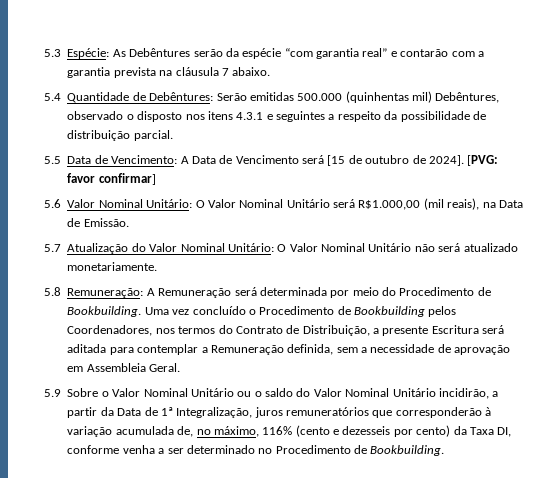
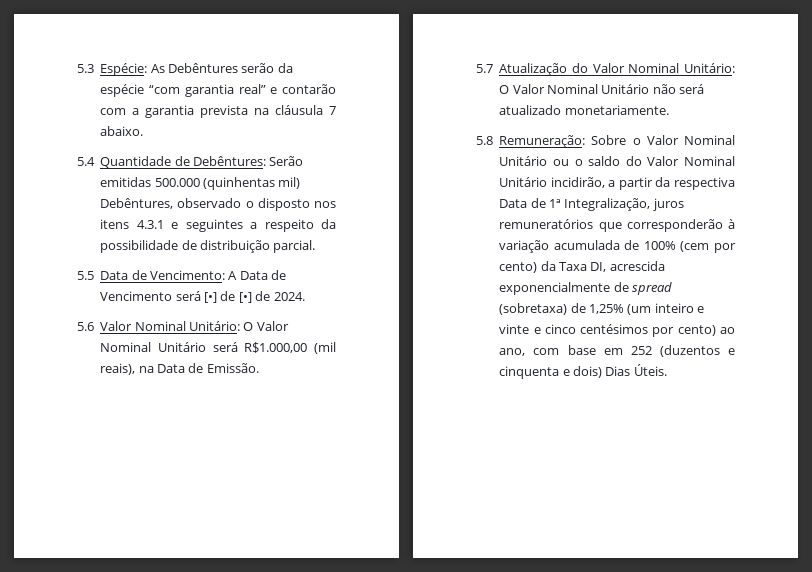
- 5.5 Data de Vencimento: A Data de Vencimento será [15 de outubro de 2024]. [PVG: favor confirmar]
+ 5.5 Data de Vencimento: A Data de Vencimento será [•] de [•] de 2024.
- 5.8 Remuneração: A Remuneração será determinada por meio do Procedimento de Bookbuilding. Uma vez concluído o Procedimento de Bookbuilding pelos Coordenadores, nos termos do Contrato de Distribuição, a presente Escritura será aditada para contemplar a Remuneração definida, sem a necessidade de aprovação em Assembleia Geral.
- 5.9 Sobre o Valor Nominal Unitário ou o saldo do Valor Nominal Unitário incidirão, a partir da Data de 1ª Integralização, juros remuneratórios que corresponderão à variação acumulada de, no máximo, 116% (cento e dezesseis por cento) da Taxa DI, conforme venha a ser determinado no Procedimento de Bookbuilding.
+ 5.8 Remuneração: Sobre o Valor Nominal Unitário ou o saldo do Valor Nominal Unitário incidirão, a partir da respectiva Data de 1ª Integralização, juros remuneratórios que corresponderão à variação acumulada de 100% (cem por cento) da Taxa DI, acrescida exponencialmente de spread (sobretaxa) de 1,25% (um inteiro e vinte e cinco centésimos por cento) ao ano, com base em 252 (duzentos e cinquenta e dois) Dias Úteis.

